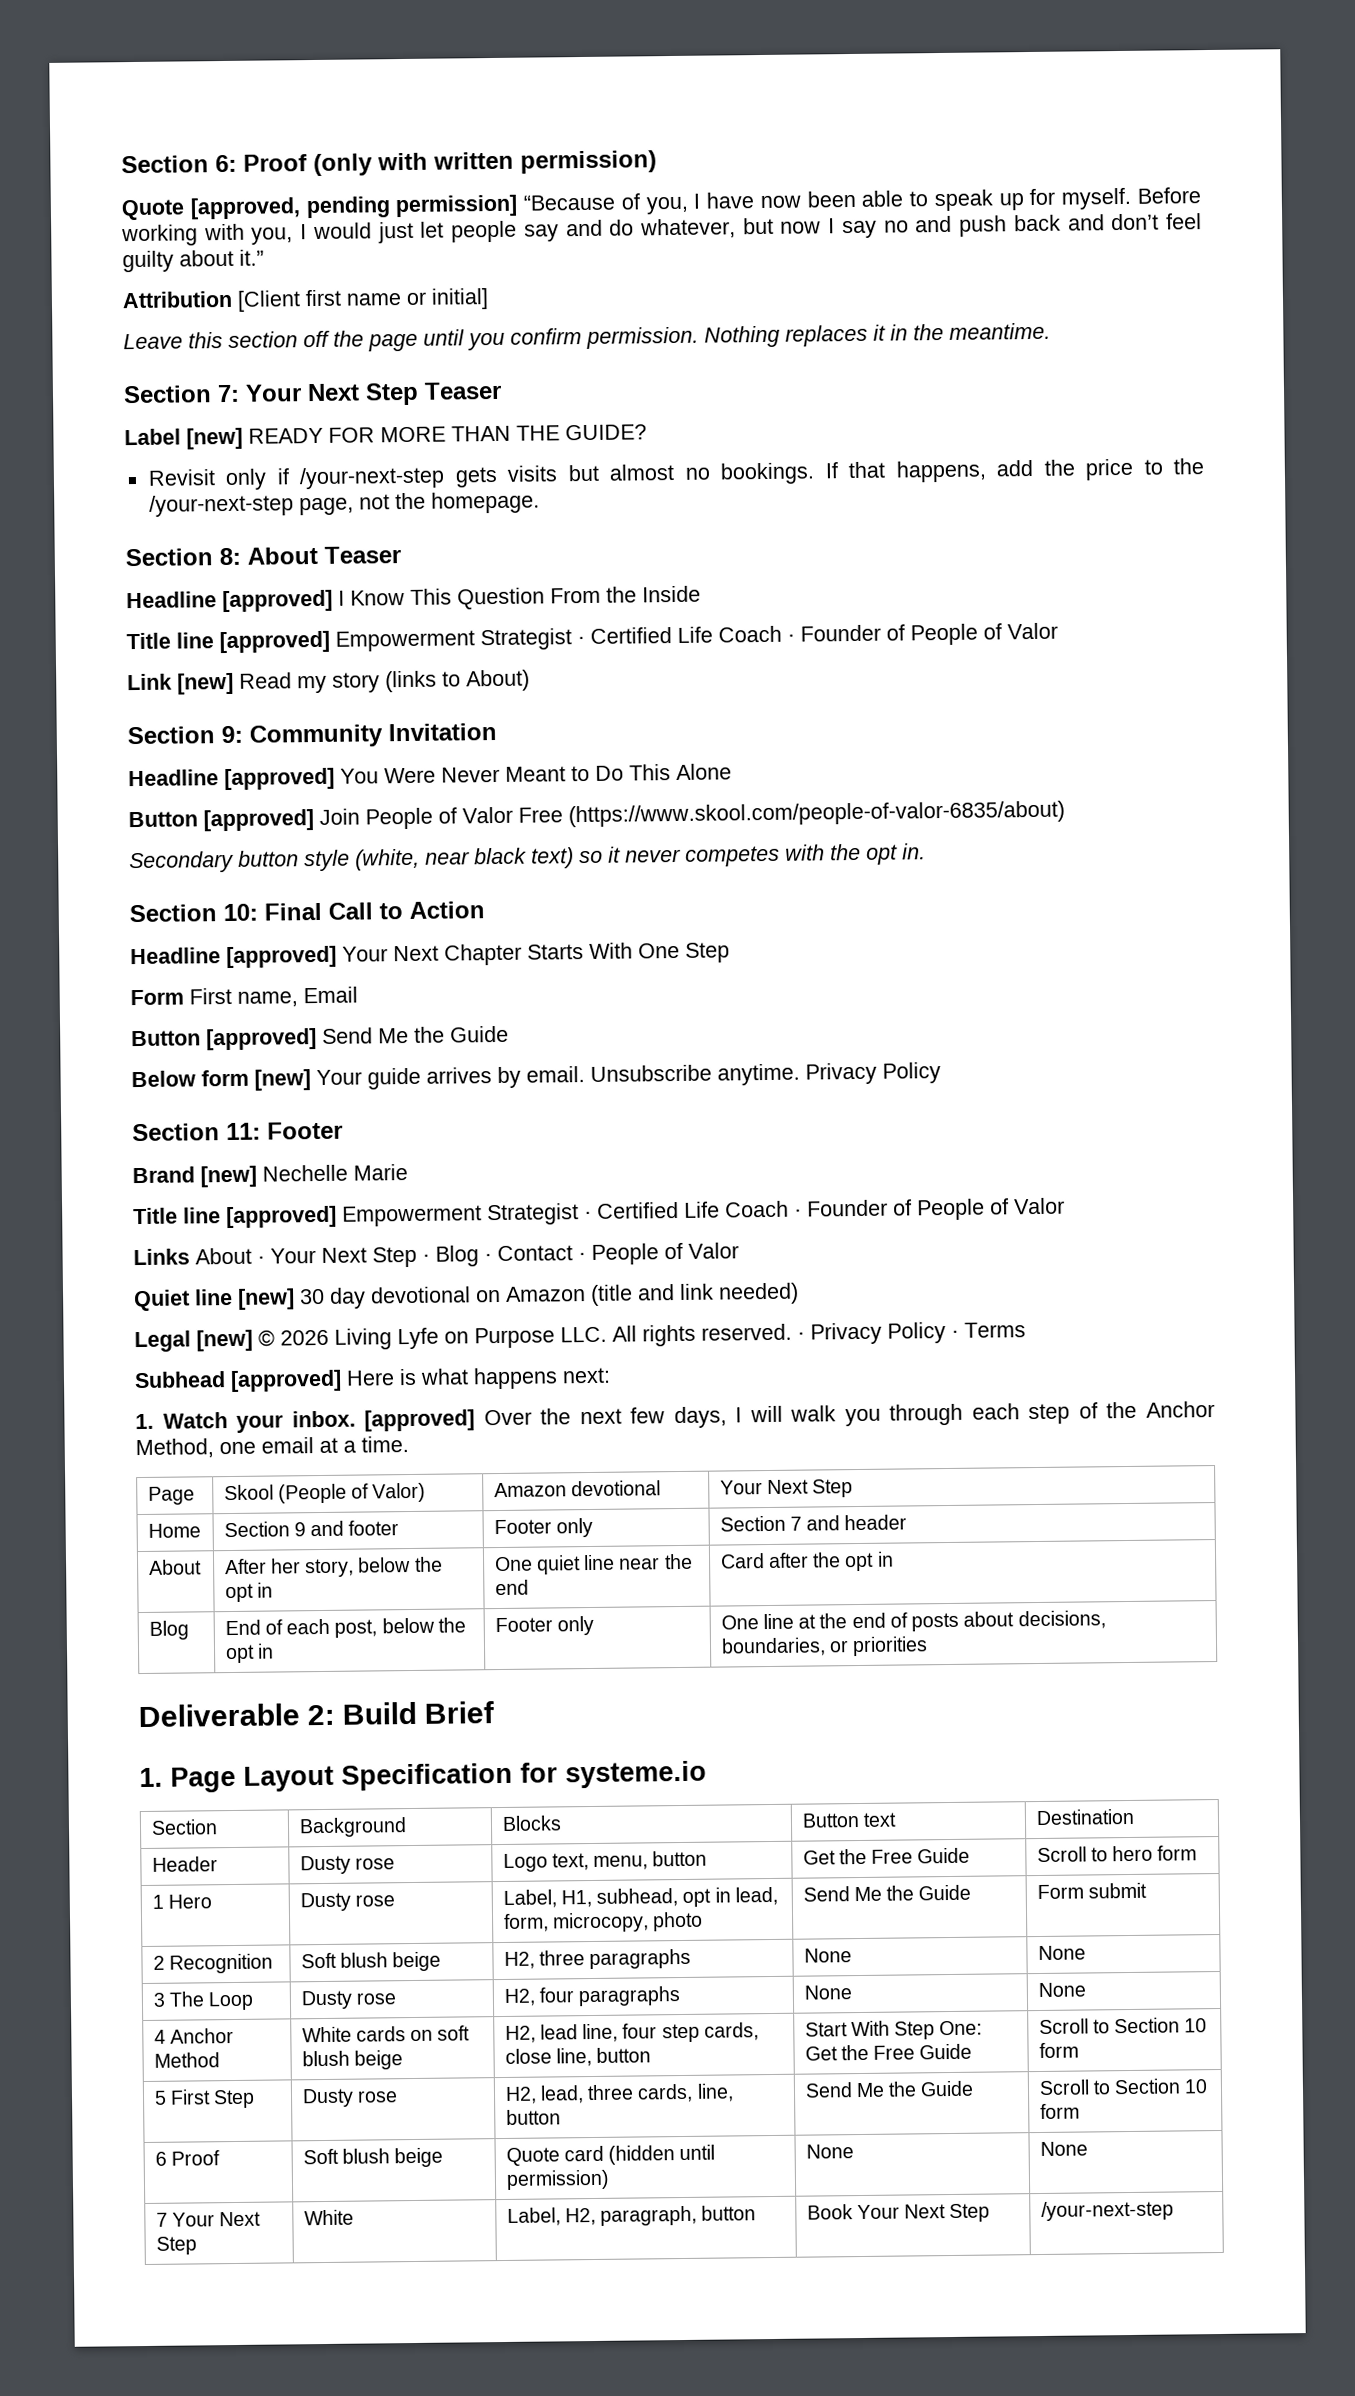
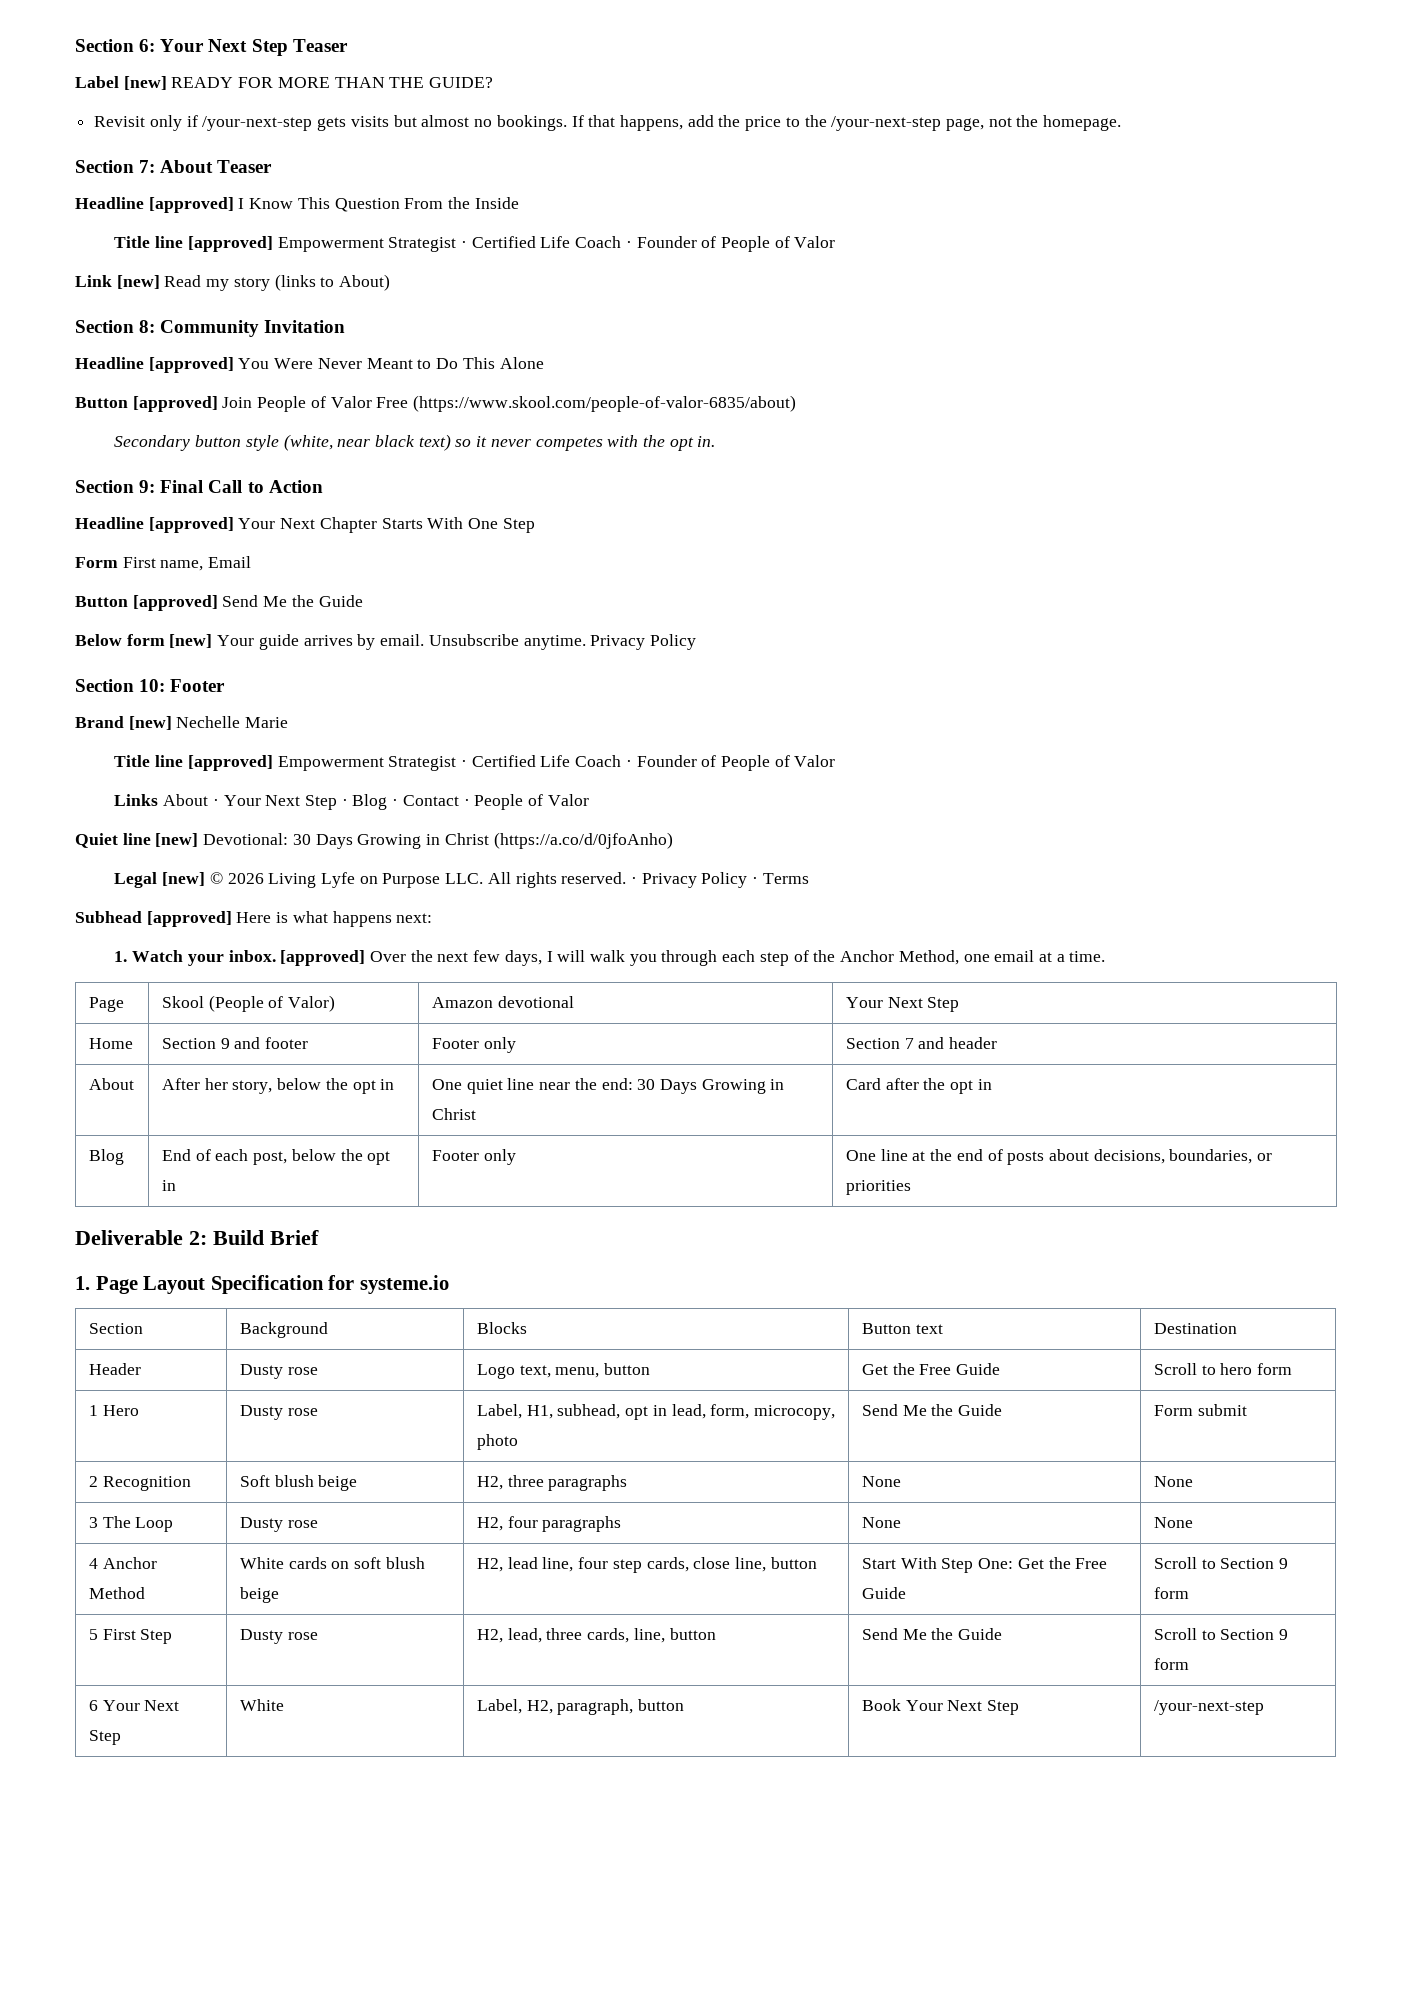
- Section 6: Proof (only with written permission)
- Quote [approved, pending permission] “Because of you, I have now been able to speak up for myself. Before working with you, I would just let people say and do whatever, but now I say no and push back and don’t feel guilty about it.”
- Attribution [Client first name or initial]
- Leave this section off the page until you confirm permission. Nothing replaces it in the meantime.
- Section 7: Your Next Step Teaser
+ Section 6: Your Next Step Teaser
- Section 8: About Teaser
+ Section 7: About Teaser
- Section 9: Community Invitation
+ Section 8: Community Invitation
- Section 10: Final Call to Action
+ Section 9: Final Call to Action
- Section 11: Footer
+ Section 10: Footer
- Quiet line [new] 30 day devotional on Amazon (title and link needed)
+ Quiet line [new] Devotional: 30 Days Growing in Christ (https://a.co/d/0jfoAnho)
- About | After her story, below the opt in | One quiet line near the end | Card after the opt in
+ About | After her story, below the opt in | One quiet line near the end: 30 Days Growing in Christ | Card after the opt in
- 4 Anchor Method | White cards on soft blush beige | H2, lead line, four step cards, close line, button | Start With Step One: Get the Free Guide | Scroll to Section 10 form
+ 4 Anchor Method | White cards on soft blush beige | H2, lead line, four step cards, close line, button | Start With Step One: Get the Free Guide | Scroll to Section 9 form
- 5 First Step | Dusty rose | H2, lead, three cards, line, button | Send Me the Guide | Scroll to Section 10 form
+ 5 First Step | Dusty rose | H2, lead, three cards, line, button | Send Me the Guide | Scroll to Section 9 form
- 6 Proof | Soft blush beige | Quote card (hidden until permission) | None | None
- 7 Your Next Step | White | Label, H2, paragraph, button | Book Your Next Step | /your-next-step
+ 6 Your Next Step | White | Label, H2, paragraph, button | Book Your Next Step | /your-next-step

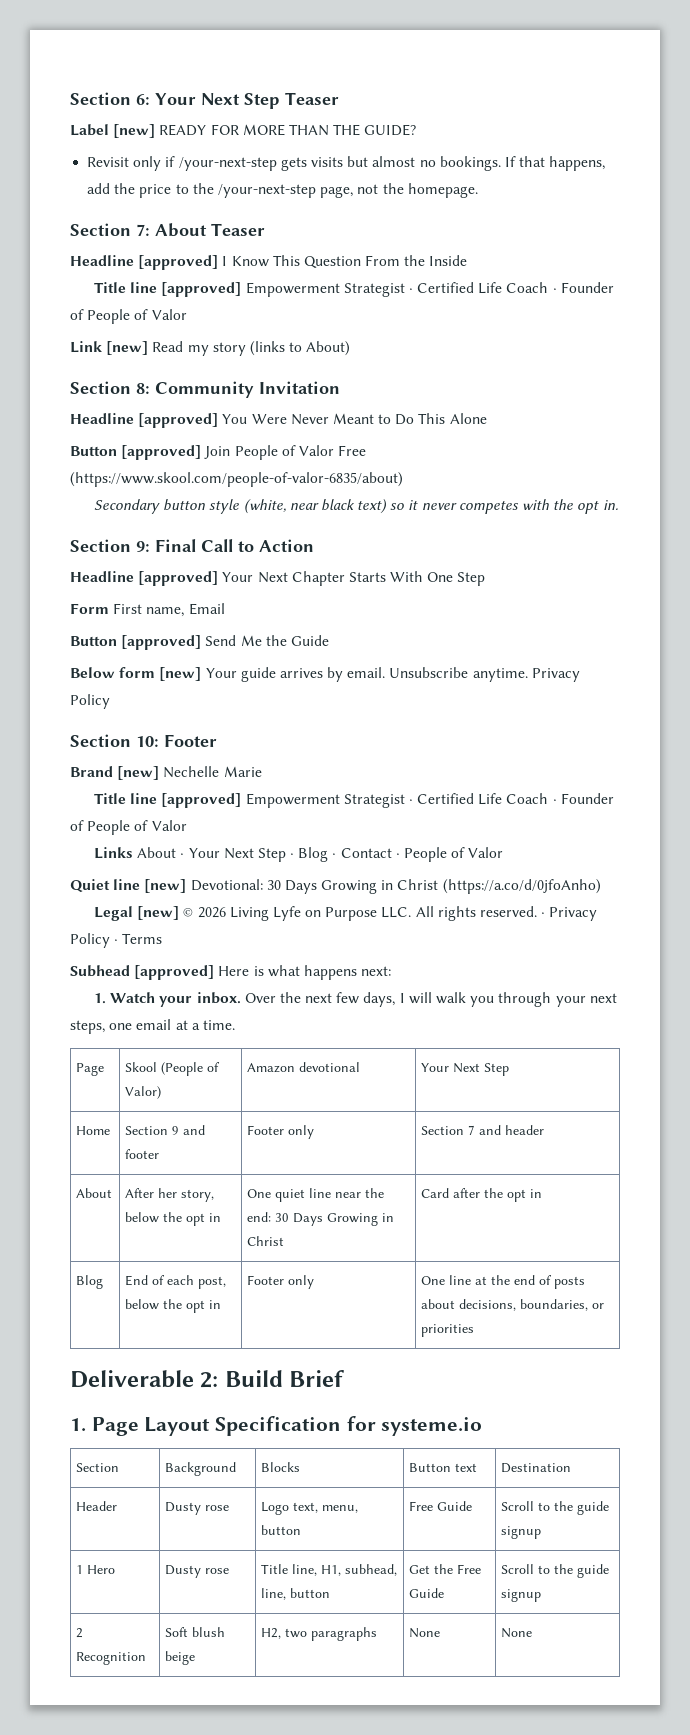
- [approved] Over the next few days, I will walk you through each step of the Anchor Method, one email at a time.
+ Over the next few days, I will walk you through your next steps, one email at a time.
- Header | Dusty rose | Logo text, menu, button | Get the Free Guide | Scroll to hero form
- 1 Hero | Dusty rose | Label, H1, subhead, opt in lead, form, microcopy, photo | Send Me the Guide | Form submit
+ Header | Dusty rose | Logo text, menu, button | Free Guide | Scroll to the guide signup
+ 1 Hero | Dusty rose | Title line, H1, subhead, line, button | Get the Free Guide | Scroll to the guide signup
- 2 Recognition | Soft blush beige | H2, three paragraphs | None | None
- 3 The Loop | Dusty rose | H2, four paragraphs | None | None
- 4 Anchor Method | White cards on soft blush beige | H2, lead line, four step cards, close line, button | Start With Step One: Get the Free Guide | Scroll to Section 9 form
- 5 First Step | Dusty rose | H2, lead, three cards, line, button | Send Me the Guide | Scroll to Section 9 form
- 6 Your Next Step | White | Label, H2, paragraph, button | Book Your Next Step | /your-next-step
+ 2 Recognition | Soft blush beige | H2, two paragraphs | None | None

